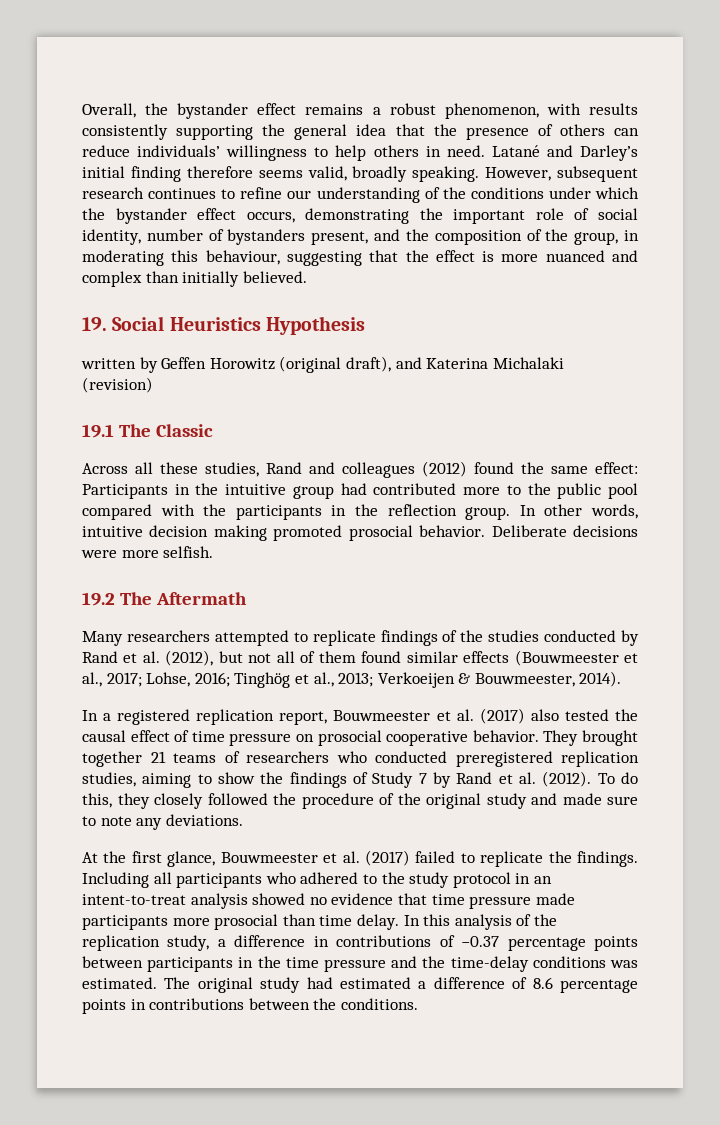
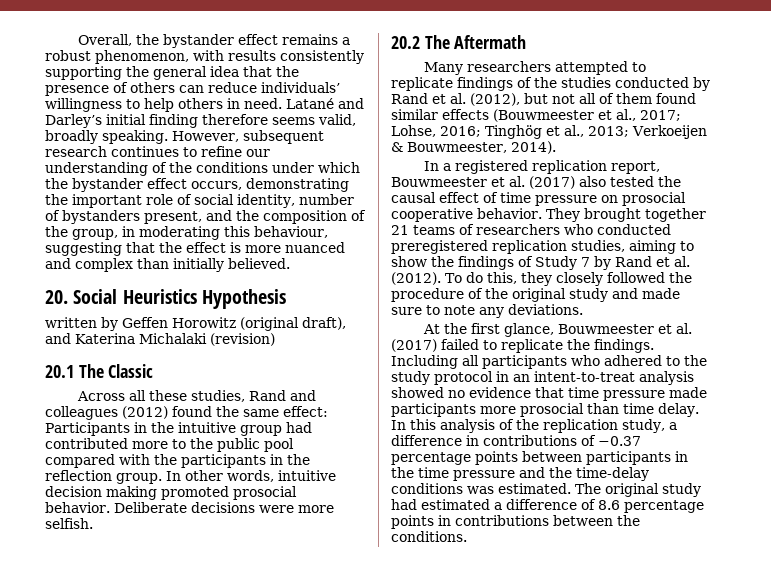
- 19. Social Heuristics Hypothesis
+ 20. Social Heuristics Hypothesis
- 19.1 The Classic
+ 20.1 The Classic
- 19.2 The Aftermath
+ 20.2 The Aftermath

